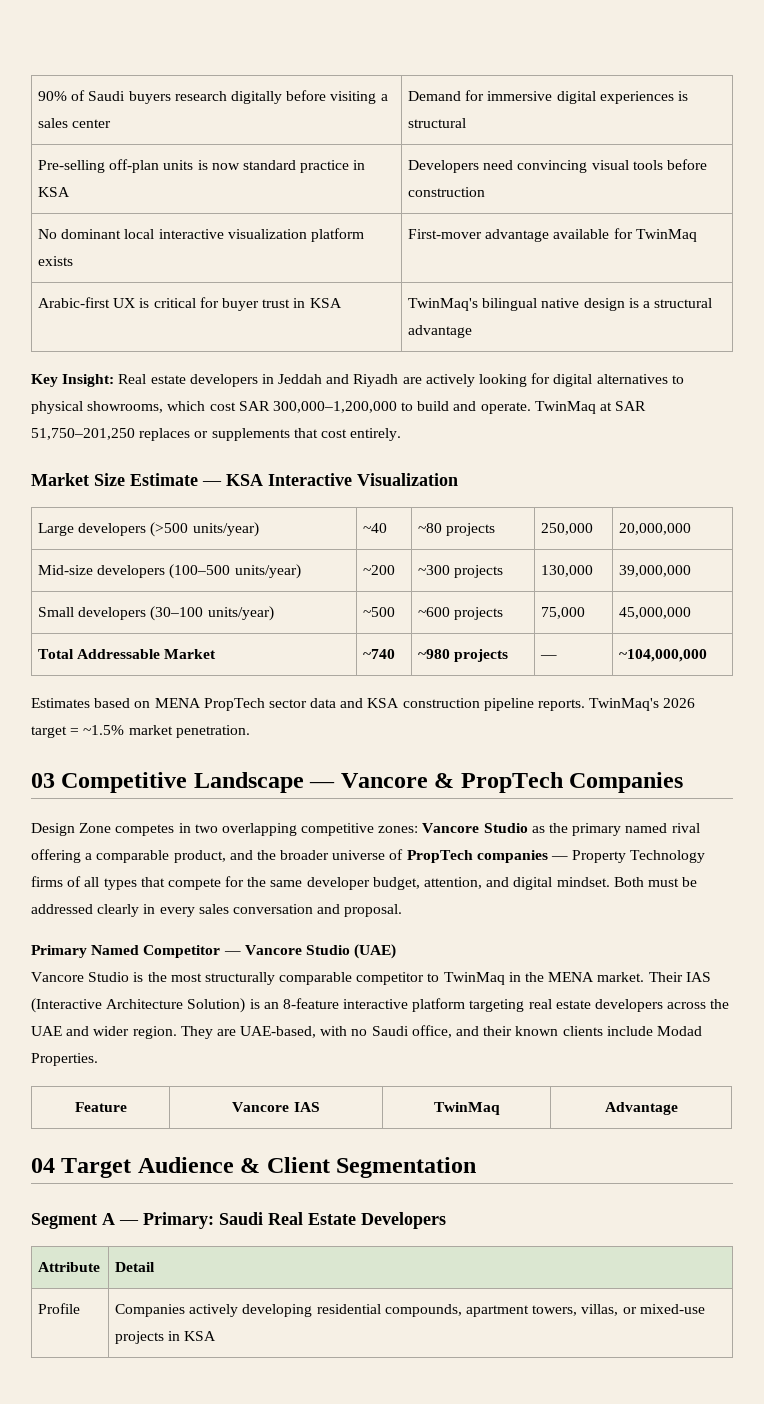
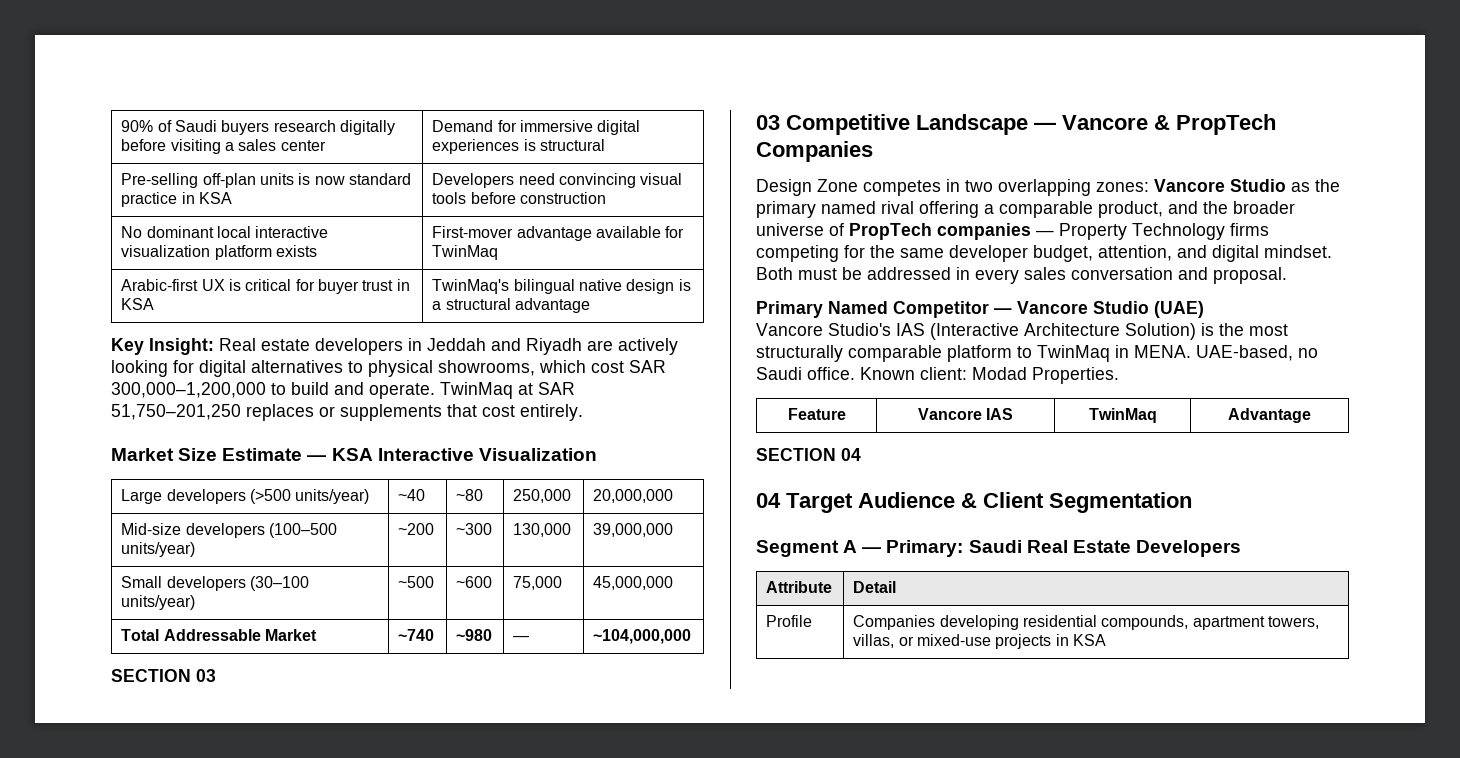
- Large developers (>500 units/year) | ~40 | ~80 projects | 250,000 | 20,000,000
+ Large developers (>500 units/year) | ~40 | ~80 | 250,000 | 20,000,000
- Mid-size developers (100–500 units/year) | ~200 | ~300 projects | 130,000 | 39,000,000
+ Mid-size developers (100–500 units/year) | ~200 | ~300 | 130,000 | 39,000,000
- Small developers (30–100 units/year) | ~500 | ~600 projects | 75,000 | 45,000,000
+ Small developers (30–100 units/year) | ~500 | ~600 | 75,000 | 45,000,000
- Total Addressable Market | ~740 | ~980 projects | — | ~104,000,000
+ Total Addressable Market | ~740 | ~980 | — | ~104,000,000
- Estimates based on MENA PropTech sector data and KSA construction pipeline reports. TwinMaq's 2026 target = ~1.5% market penetration.
+ SECTION 03
- Design Zone competes in two overlapping competitive zones: Vancore Studio as the primary named rival offering a comparable product, and the broader universe of PropTech companies — Property Technology firms of all types that compete for the same developer budget, attention, and digital mindset.
+ Design Zone competes in two overlapping zones: Vancore Studio as the primary named rival offering a comparable product, and the broader universe of PropTech companies — Property Technology firms competing for the same developer budget, attention, and digital mindset.
- Both must be addressed clearly in every sales conversation and proposal.
+ Both must be addressed in every sales conversation and proposal.
- Vancore Studio is the most structurally comparable competitor to TwinMaq in the MENA market. Their IAS (Interactive Architecture Solution) is an 8-feature interactive platform targeting real estate developers across the UAE and wider region. They are UAE-based, with no Saudi office, and their known clients include Modad Properties.
+ Vancore Studio's IAS (Interactive Architecture Solution) is the most structurally comparable platform to TwinMaq in MENA. UAE-based, no Saudi office. Known client: Modad Properties.
+ SECTION 04
- Profile | Companies actively developing residential compounds, apartment towers, villas, or mixed-use projects in KSA
+ Profile | Companies developing residential compounds, apartment towers, villas, or mixed-use projects in KSA

